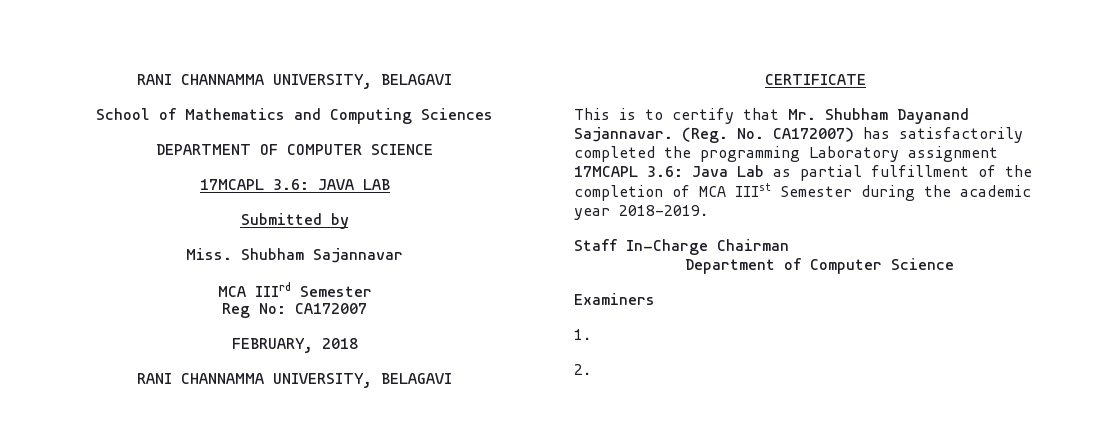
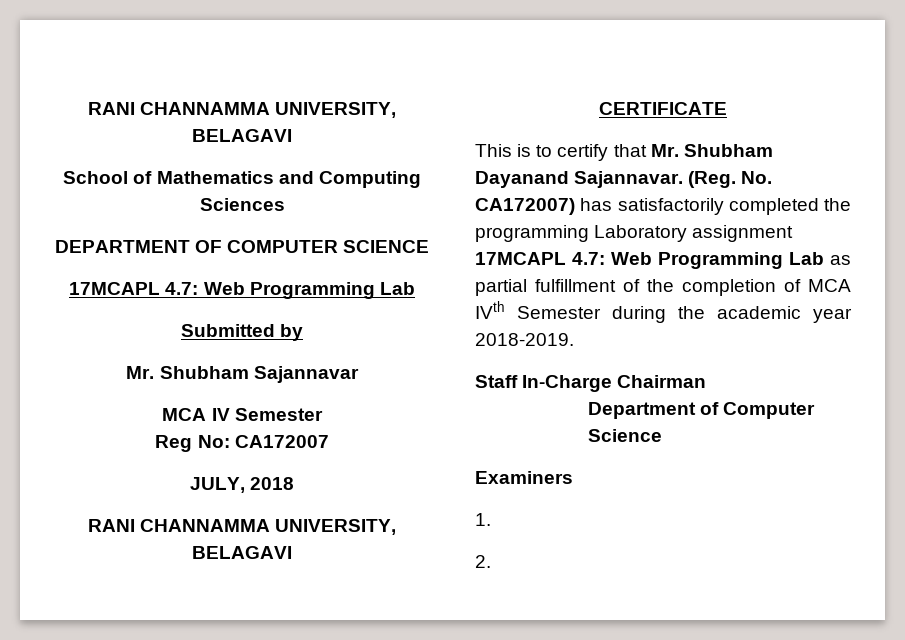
  DEPARTMENT OF COMPUTER SCIENCE
- 17MCAPL 3.6: JAVA LAB
+ 17MCAPL 4.7: Web Programming Lab
- Miss. Shubham Sajannavar
+ Mr. Shubham Sajannavar
- MCA IIIrd Semester
+ MCA IV Semester
- FEBRUARY, 2018
+ JULY, 2018
- (Reg. No. CA172007) has satisfactorily completed the programming Laboratory assignment 17MCAPL 3.6: Java Lab as partial fulfillment of the completion of MCA IIIst Semester during the academic year 2018-2019.
+ (Reg. No. CA172007) has satisfactorily completed the programming Laboratory assignment 17MCAPL 4.7: Web Programming Lab as partial fulfillment of the completion of MCA IVth Semester during the academic year 2018-2019.

